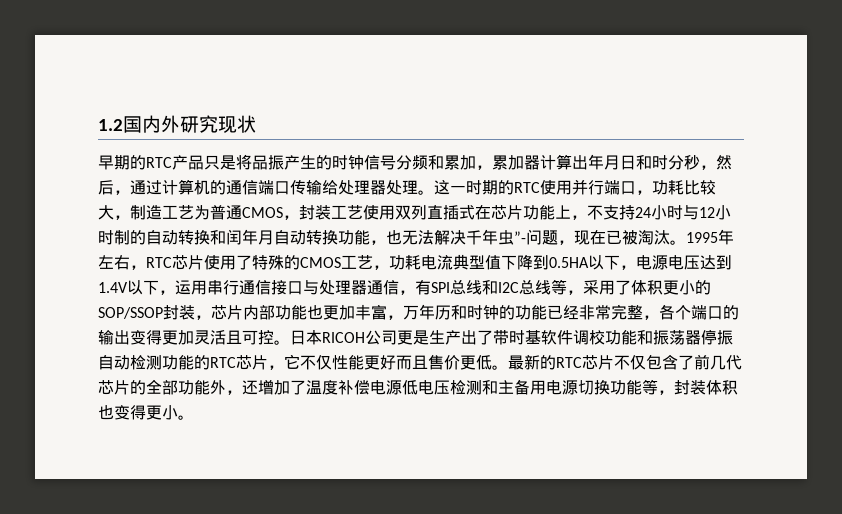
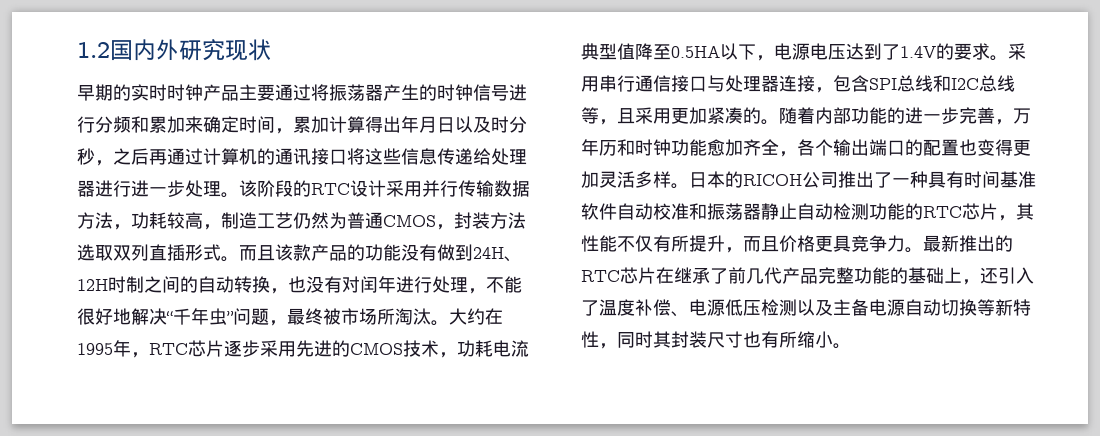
- 早期的RTC产品只是将品振产生的时钟信号分频和累加，累加器计算出年月日和时分秒，然后，通过计算机的通信端口传输给处理器处理。这一时期的RTC使用并行端口，功耗比较大，制造工艺为普通CMOS，封装工艺使用双列直插式在芯片功能上，不支持24小时与12小时制的自动转换和闰年月自动转换功能，也无法解决千年虫”-问题，现在已被淘汰。1995年左右，RTC芯片使用了特殊的CMOS工艺，功耗电流典型值下降到0.5HA以下，电源电压达到1.4V以下，运用串行通信接口与处理器通信，有SPI总线和I2C总线等，采用了体积更小的SOP/SSOP封装，芯片内部功能也更加丰富，万年历和时钟的功能已经非常完整，各个端口的输出变得更加灵活且可控。日本RICOH公司更是生产出了带时基软件调校功能和振荡器停振自动检测功能的RTC芯片，它不仅性能更好而且售价更低。最新的RTC芯片不仅包含了前几代芯片的全部功能外，还增加了温度补偿电源低电压检测和主备用电源切换功能等，封装体积也变得更小。
+ 早期的实时时钟产品主要通过将振荡器产生的时钟信号进行分频和累加来确定时间，累加计算得出年月日以及时分秒，之后再通过计算机的通讯接口将这些信息传递给处理器进行进一步处理。该阶段的RTC设计采用并行传输数据方法，功耗较高，制造工艺仍然为普通CMOS，封装方法选取双列直插形式。而且该款产品的功能没有做到24H、12H时制之间的自动转换，也没有对闰年进行处理，不能很好地解决“千年虫”问题，最终被市场所淘汰。大约在1995年，RTC芯片逐步采用先进的CMOS技术，功耗电流典型值降至0.5HA以下，电源电压达到了1.4V的要求。采用串行通信接口与处理器连接，包含SPI总线和I2C总线等，且采用更加紧凑的。随着内部功能的进一步完善，万年历和时钟功能愈加齐全，各个输出端口的配置也变得更加灵活多样。日本的RICOH公司推出了一种具有时间基准软件自动校准和振荡器静止自动检测功能的RTC芯片，其性能不仅有所提升，而且价格更具竞争力。最新推出的RTC芯片在继承了前几代产品完整功能的基础上，还引入了温度补偿、电源低压检测以及主备电源自动切换等新特性，同时其封装尺寸也有所缩小。

